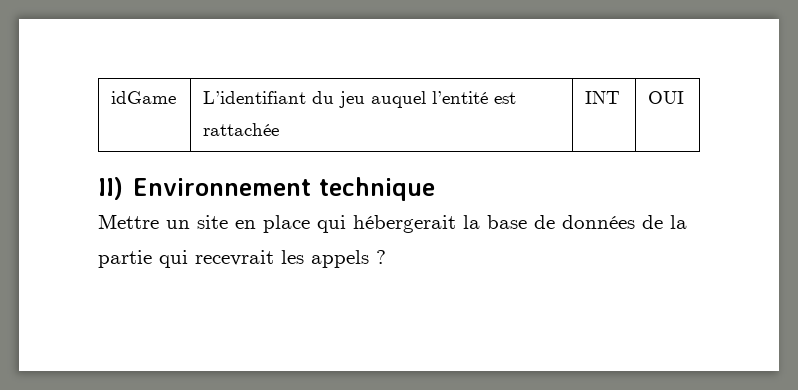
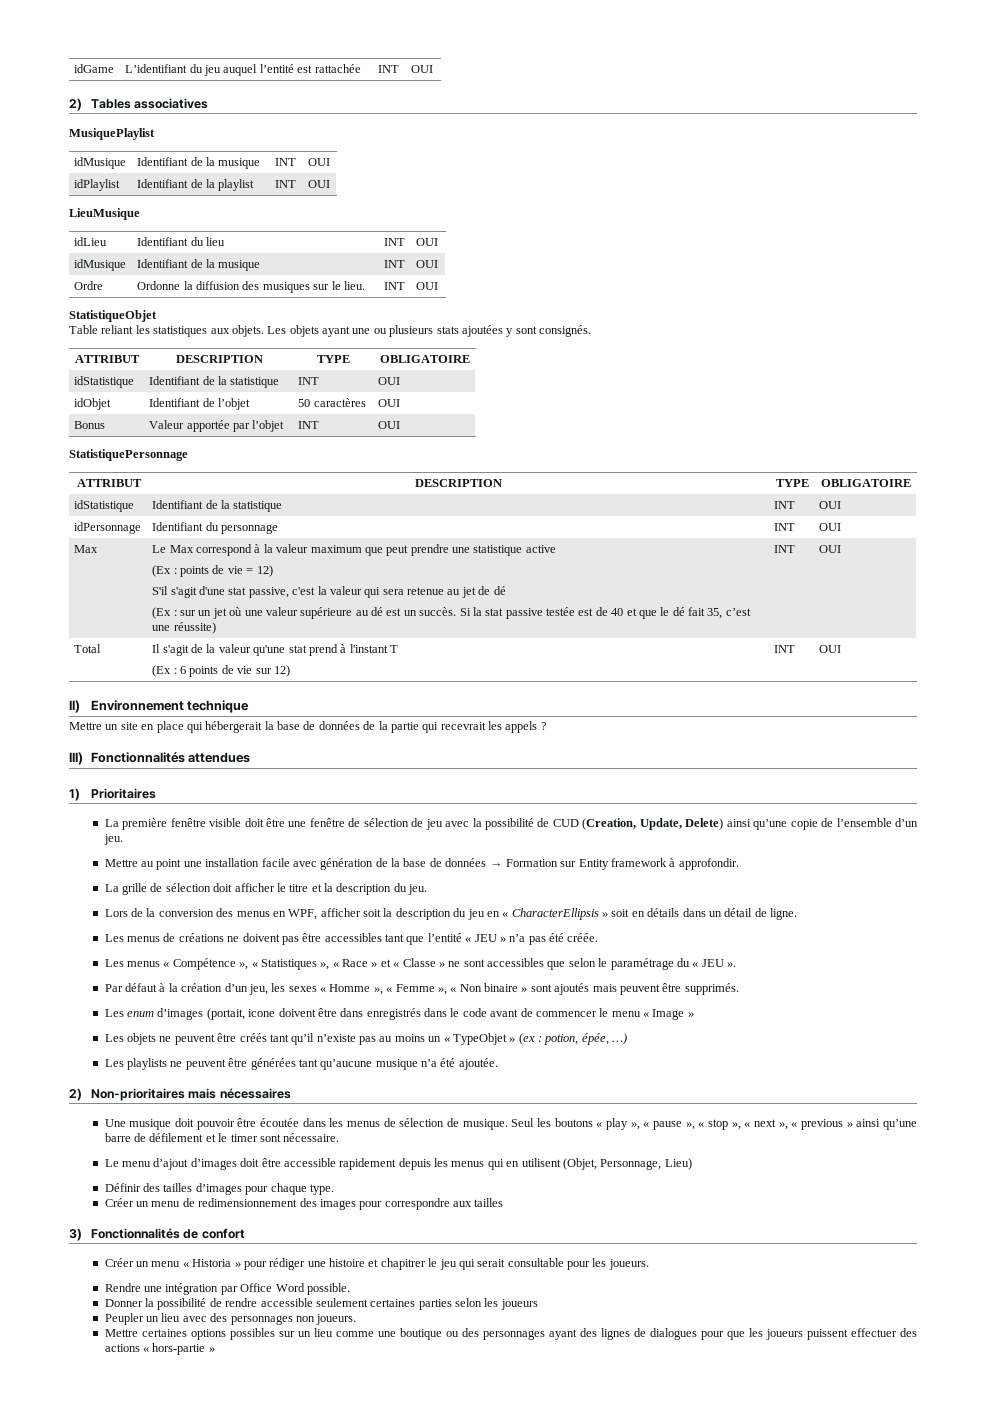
+ 2) Tables associatives
+ MusiquePlaylist
+ idMusique | Identifiant de la musique | INT | OUI
+ idPlaylist | Identifiant de la playlist | INT | OUI
+ LieuMusique
+ idLieu | Identifiant du lieu | INT | OUI
+ idMusique | Identifiant de la musique | INT | OUI
+ Ordre | Ordonne la diffusion des musiques sur le lieu. | INT | OUI
+ StatistiqueObjet
+ Table reliant les statistiques aux objets. Les objets ayant une ou plusieurs stats ajoutées y sont consignés.
+ ATTRIBUT | DESCRIPTION | TYPE | OBLIGATOIRE
+ idStatistique | Identifiant de la statistique | INT | OUI
+ idObjet | Identifiant de l’objet | 50 caractères | OUI
+ Bonus | Valeur apportée par l’objet | INT | OUI
+ StatistiquePersonnage
+ ATTRIBUT | DESCRIPTION | TYPE | OBLIGATOIRE
+ idStatistique | Identifiant de la statistique | INT | OUI
+ idPersonnage | Identifiant du personnage | INT | OUI
+ Max | Le Max correspond à la valeur maximum que peut prendre une statistique active
+ (Ex : points de vie = 12)
+ S'il s'agit d'une stat passive, c'est la valeur qui sera retenue au jet de dé
+ (Ex : sur un jet où une valeur supérieure au dé est un succès. Si la stat passive testée est de 40 et que le dé fait 35, c’est une réussite) | INT | OUI
+ Total | Il s'agit de la valeur qu'une stat prend à l'instant T
+ (Ex : 6 points de vie sur 12) | INT | OUI
+ III) Fonctionnalités attendues
+ 1) Prioritaires
+ La première fenêtre visible doit être une fenêtre de sélection de jeu avec la possibilité de CUD (Creation, Update, Delete) ainsi qu’une copie de l’ensemble d’un jeu.
+ Mettre au point une installation facile avec génération de la base de données → Formation sur Entity framework à approfondir.
+ La grille de sélection doit afficher le titre et la description du jeu.
+ Lors de la conversion des menus en WPF, afficher soit la description du jeu en « CharacterEllipsis » soit en détails dans un détail de ligne.
+ Les menus de créations ne doivent pas être accessibles tant que l’entité « JEU » n’a pas été créée.
+ Les menus « Compétence », « Statistiques », « Race » et « Classe » ne sont accessibles que selon le paramétrage du « JEU ».
+ Par défaut à la création d’un jeu, les sexes « Homme », « Femme », « Non binaire » sont ajoutés mais peuvent être supprimés.
+ Les enum d’images (portait, icone doivent être dans enregistrés dans le code avant de commencer le menu « Image »
+ Les objets ne peuvent être créés tant qu’il n’existe pas au moins un « TypeObjet » (ex : potion, épée, …)
+ Les playlists ne peuvent être générées tant qu’aucune musique n’a été ajoutée.
+ 2) Non-prioritaires mais nécessaires
+ Une musique doit pouvoir être écoutée dans les menus de sélection de musique. Seul les boutons « play », « pause », « stop », « next », « previous » ainsi qu’une barre de défilement et le timer sont nécessaire.
+ Le menu d’ajout d’images doit être accessible rapidement depuis les menus qui en utilisent (Objet, Personnage, Lieu)
+ Définir des tailles d’images pour chaque type.
+ Créer un menu de redimensionnement des images pour correspondre aux tailles
+ 3) Fonctionnalités de confort
+ Créer un menu « Historia » pour rédiger une histoire et chapitrer le jeu qui serait consultable pour les joueurs.
+ Rendre une intégration par Office Word possible.
+ Donner la possibilité de rendre accessible seulement certaines parties selon les joueurs
+ Peupler un lieu avec des personnages non joueurs.
+ Mettre certaines options possibles sur un lieu comme une boutique ou des personnages ayant des lignes de dialogues pour que les joueurs puissent effectuer des actions « hors-partie »

